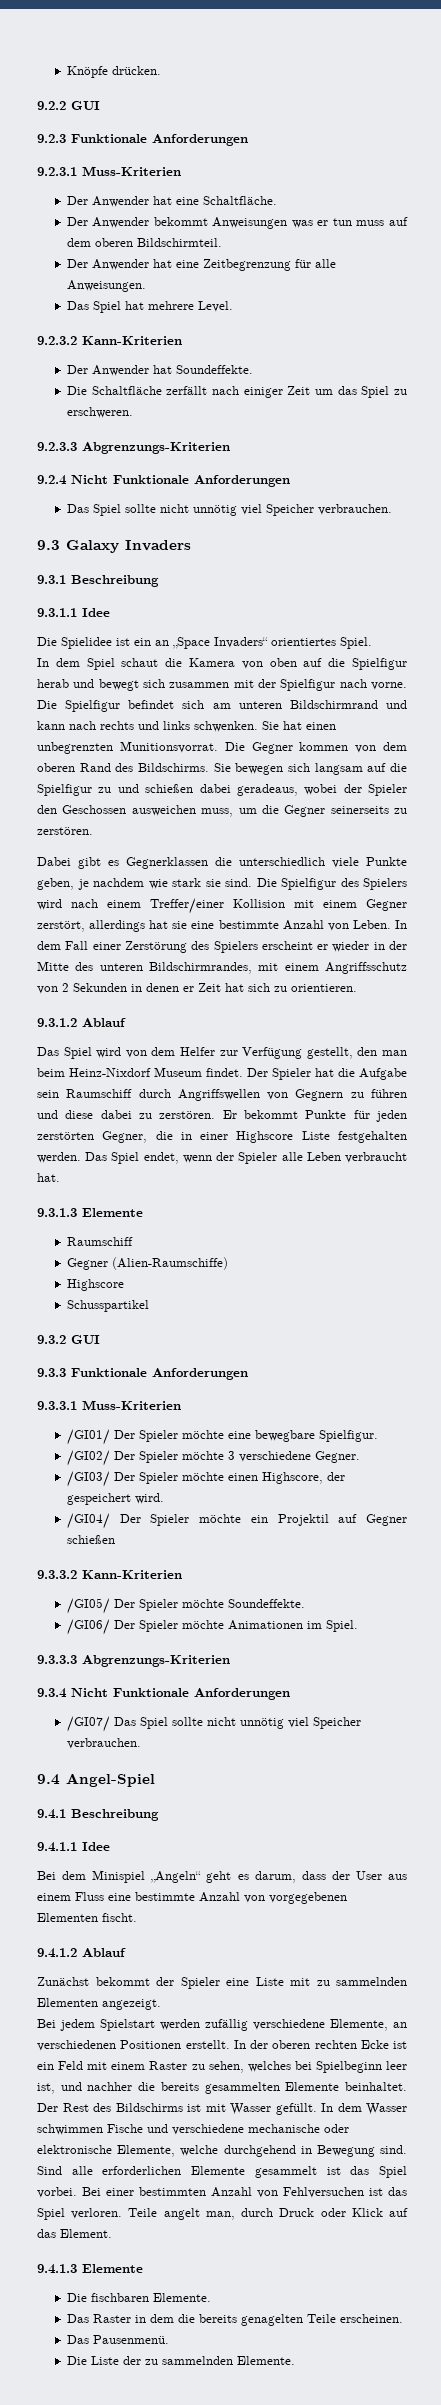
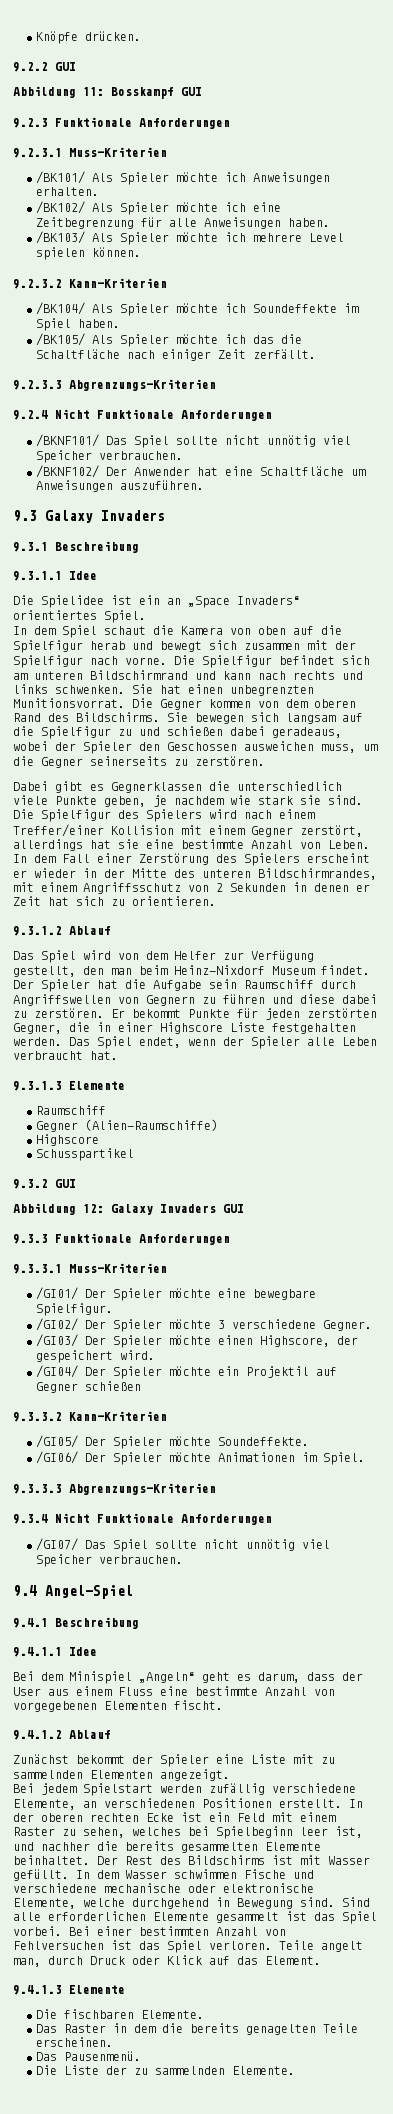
+ Abbildung 11: Bosskampf GUI
- Der Anwender hat eine Schaltfläche.
- Der Anwender bekommt Anweisungen was er tun muss auf dem oberen Bildschirmteil.
- Der Anwender hat eine Zeitbegrenzung für alle Anweisungen.
- Das Spiel hat mehrere Level.
+ /BK101/ Als Spieler möchte ich Anweisungen erhalten.
+ /BK102/ Als Spieler möchte ich eine Zeitbegrenzung für alle Anweisungen haben.
+ /BK103/ Als Spieler möchte ich mehrere Level spielen können.
  9.2.3.2 Kann-Kriterien
- Der Anwender hat Soundeffekte.
- Die Schaltfläche zerfällt nach einiger Zeit um das Spiel zu erschweren.
+ /BK104/ Als Spieler möchte ich Soundeffekte im Spiel haben.
+ /BK105/ Als Spieler möchte ich das die Schaltfläche nach einiger Zeit zerfällt.
  9.2.4 Nicht Funktionale Anforderungen
- Das Spiel sollte nicht unnötig viel Speicher verbrauchen.
+ /BKNF101/ Das Spiel sollte nicht unnötig viel Speicher verbrauchen.
+ /BKNF102/ Der Anwender hat eine Schaltfläche um Anweisungen auszuführen.
+ Abbildung 12: Galaxy Invaders GUI

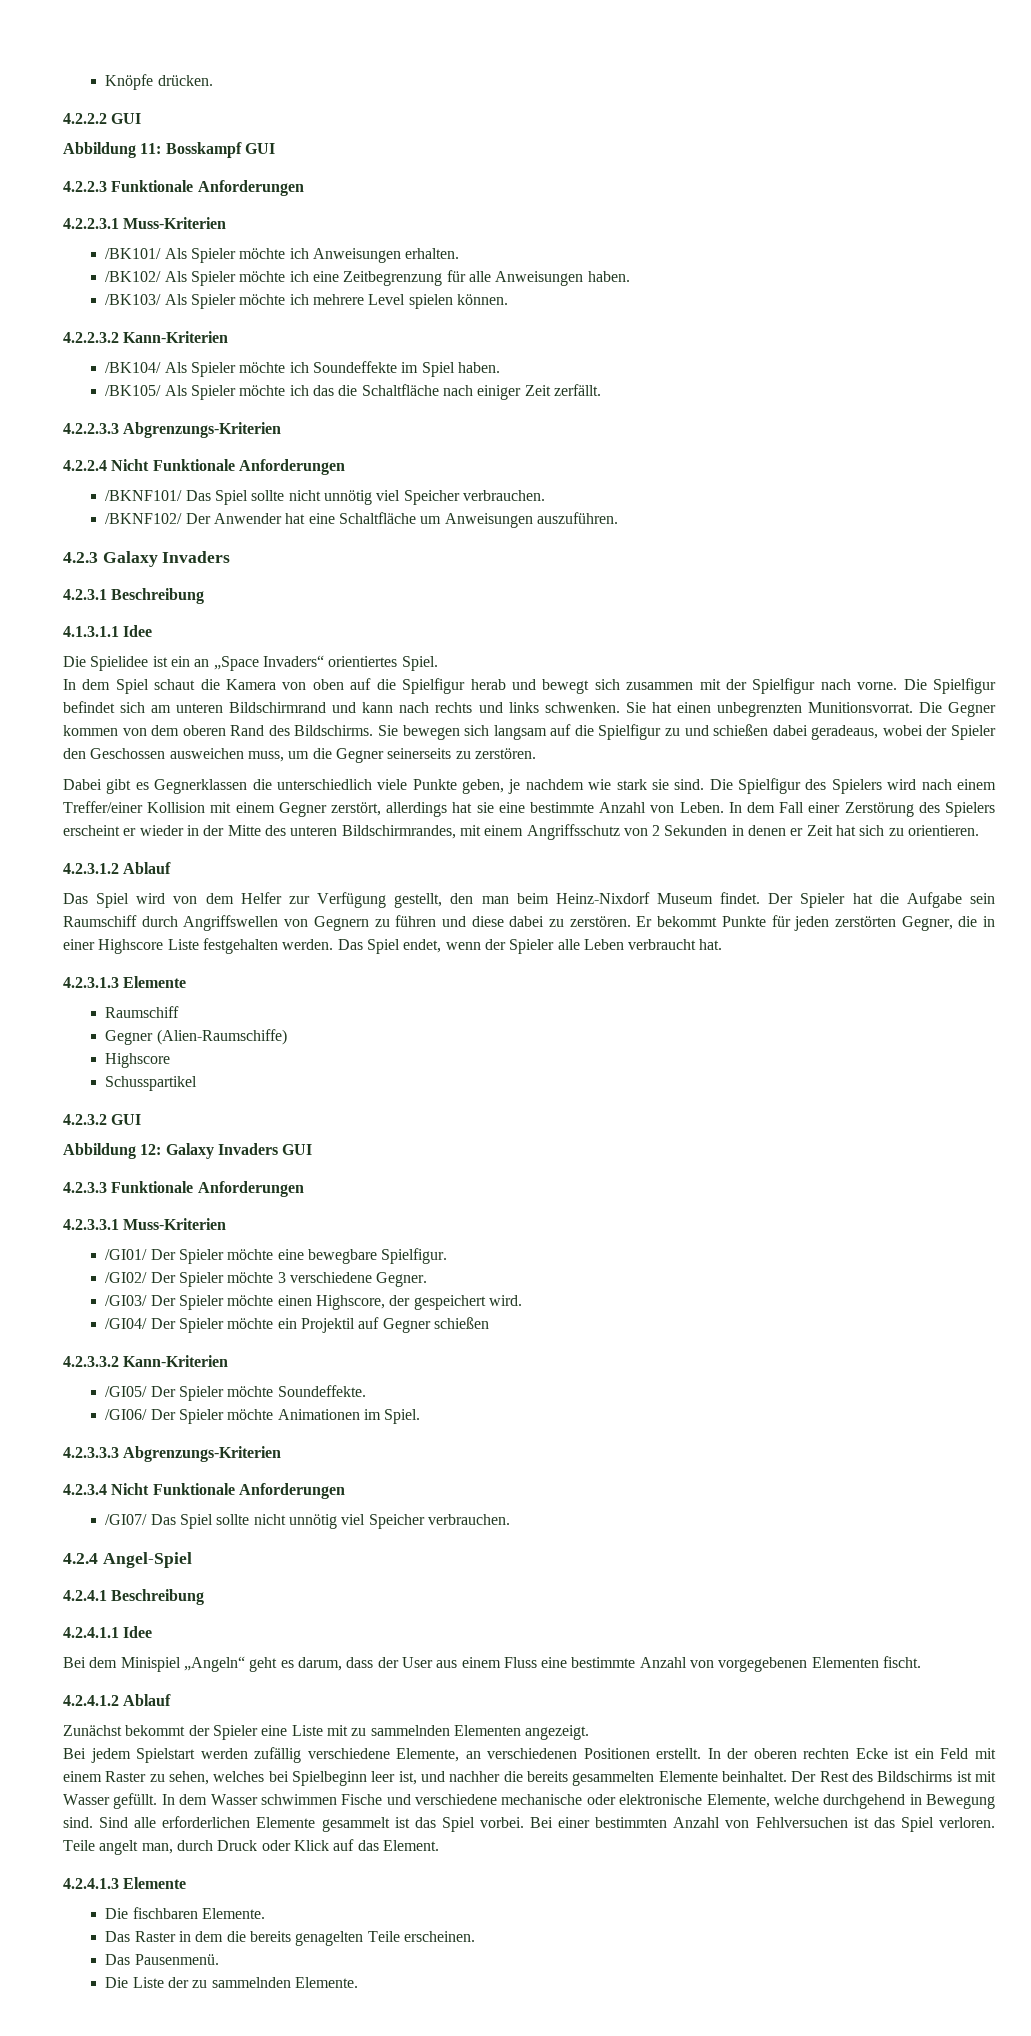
- 9.2.2 GUI
+ 4.2.2.2 GUI
- 9.2.3 Funktionale Anforderungen
- 9.2.3.1 Muss-Kriterien
+ 4.2.2.3 Funktionale Anforderungen
+ 4.2.2.3.1 Muss-Kriterien
- 9.2.3.2 Kann-Kriterien
+ 4.2.2.3.2 Kann-Kriterien
- 9.2.3.3 Abgrenzungs-Kriterien
- 9.2.4 Nicht Funktionale Anforderungen
+ 4.2.2.3.3 Abgrenzungs-Kriterien
+ 4.2.2.4 Nicht Funktionale Anforderungen
- 9.3 Galaxy Invaders
+ 4.2.3 Galaxy Invaders
- 9.3.1 Beschreibung
- 9.3.1.1 Idee
+ 4.2.3.1 Beschreibung
+ 4.1.3.1.1 Idee
- 9.3.1.2 Ablauf
+ 4.2.3.1.2 Ablauf
- 9.3.1.3 Elemente
+ 4.2.3.1.3 Elemente
- 9.3.2 GUI
+ 4.2.3.2 GUI
- 9.3.3 Funktionale Anforderungen
- 9.3.3.1 Muss-Kriterien
+ 4.2.3.3 Funktionale Anforderungen
+ 4.2.3.3.1 Muss-Kriterien
- 9.3.3.2 Kann-Kriterien
+ 4.2.3.3.2 Kann-Kriterien
- 9.3.3.3 Abgrenzungs-Kriterien
- 9.3.4 Nicht Funktionale Anforderungen
+ 4.2.3.3.3 Abgrenzungs-Kriterien
+ 4.2.3.4 Nicht Funktionale Anforderungen
- 9.4 Angel-Spiel
+ 4.2.4 Angel-Spiel
- 9.4.1 Beschreibung
- 9.4.1.1 Idee
+ 4.2.4.1 Beschreibung
+ 4.2.4.1.1 Idee
- 9.4.1.2 Ablauf
+ 4.2.4.1.2 Ablauf
- 9.4.1.3 Elemente
+ 4.2.4.1.3 Elemente

